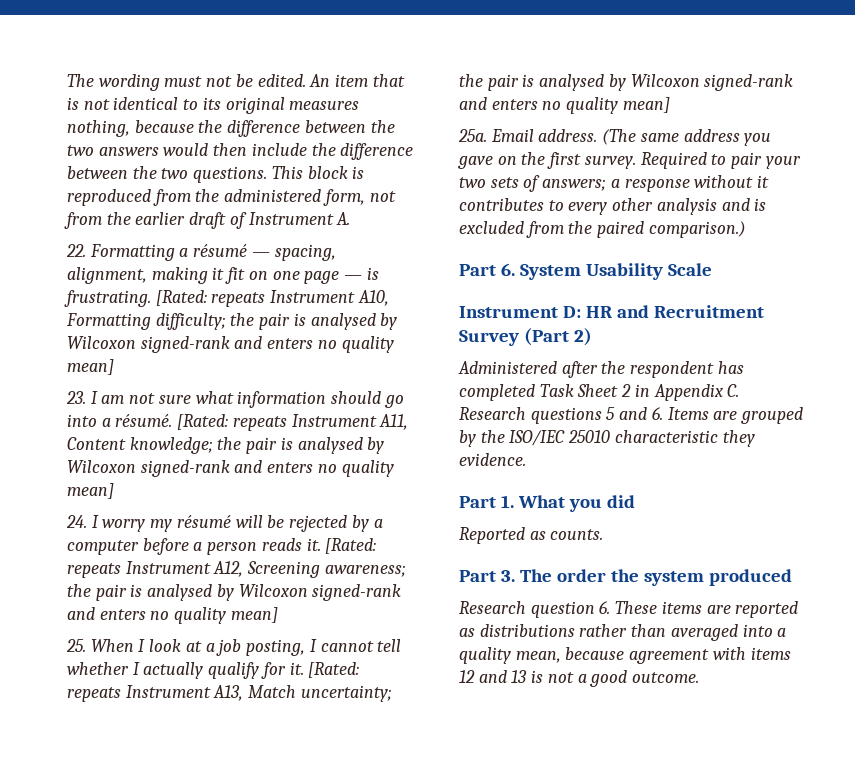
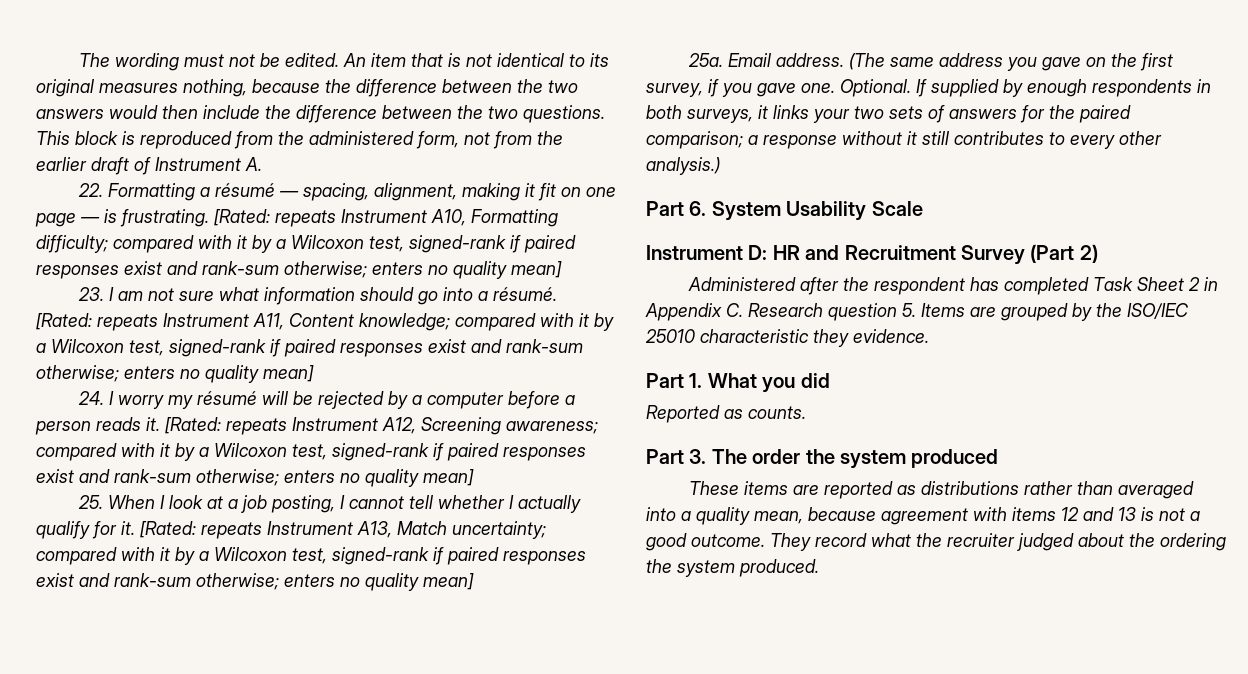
- [Rated: repeats Instrument A10, Formatting difficulty; the pair is analysed by Wilcoxon signed-rank and enters no quality mean]
+ [Rated: repeats Instrument A10, Formatting difficulty; compared with it by a Wilcoxon test, signed-rank if paired responses exist and rank-sum otherwise; enters no quality mean]
- [Rated: repeats Instrument A11, Content knowledge; the pair is analysed by Wilcoxon signed-rank and enters no quality mean]
+ [Rated: repeats Instrument A11, Content knowledge; compared with it by a Wilcoxon test, signed-rank if paired responses exist and rank-sum otherwise; enters no quality mean]
- [Rated: repeats Instrument A12, Screening awareness; the pair is analysed by Wilcoxon signed-rank and enters no quality mean]
+ [Rated: repeats Instrument A12, Screening awareness; compared with it by a Wilcoxon test, signed-rank if paired responses exist and rank-sum otherwise; enters no quality mean]
- [Rated: repeats Instrument A13, Match uncertainty; the pair is analysed by Wilcoxon signed-rank and enters no quality mean]
+ [Rated: repeats Instrument A13, Match uncertainty; compared with it by a Wilcoxon test, signed-rank if paired responses exist and rank-sum otherwise; enters no quality mean]
- (The same address you gave on the first survey. Required to pair your two sets of answers; a response without it contributes to every other analysis and is excluded from the paired comparison.)
+ (The same address you gave on the first survey, if you gave one. Optional. If supplied by enough respondents in both surveys, it links your two sets of answers for the paired comparison; a response without it still contributes to every other analysis.)
- Administered after the respondent has completed Task Sheet 2 in Appendix C. Research questions 5 and 6. Items are grouped by the ISO/IEC 25010 characteristic they evidence.
+ Administered after the respondent has completed Task Sheet 2 in Appendix C. Research question 5. Items are grouped by the ISO/IEC 25010 characteristic they evidence.
- Research question 6. These items are reported as distributions rather than averaged into a quality mean, because agreement with items 12 and 13 is not a good outcome.
+ These items are reported as distributions rather than averaged into a quality mean, because agreement with items 12 and 13 is not a good outcome.
+ They record what the recruiter judged about the ordering the system produced.

